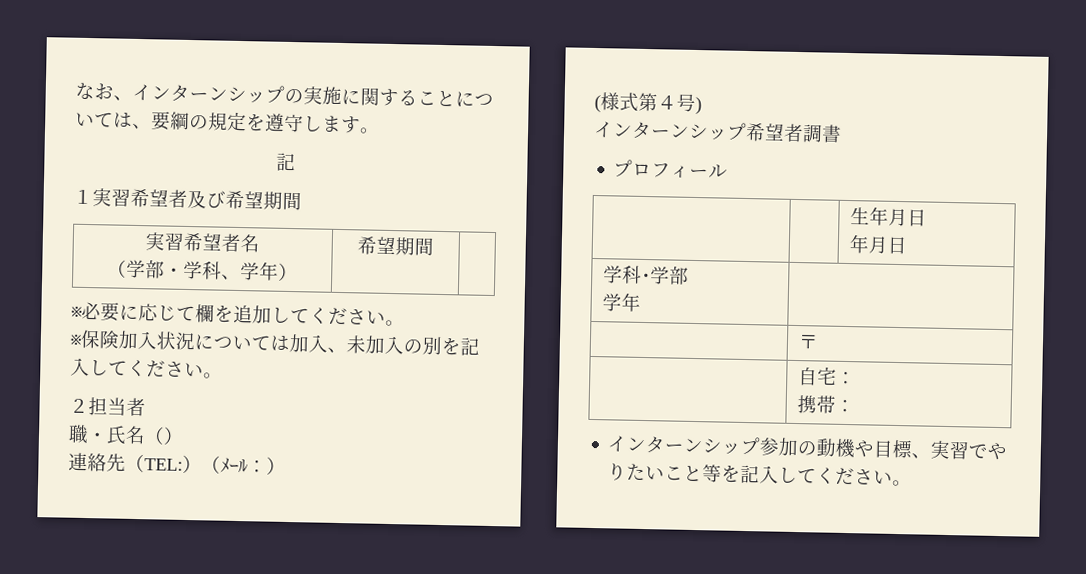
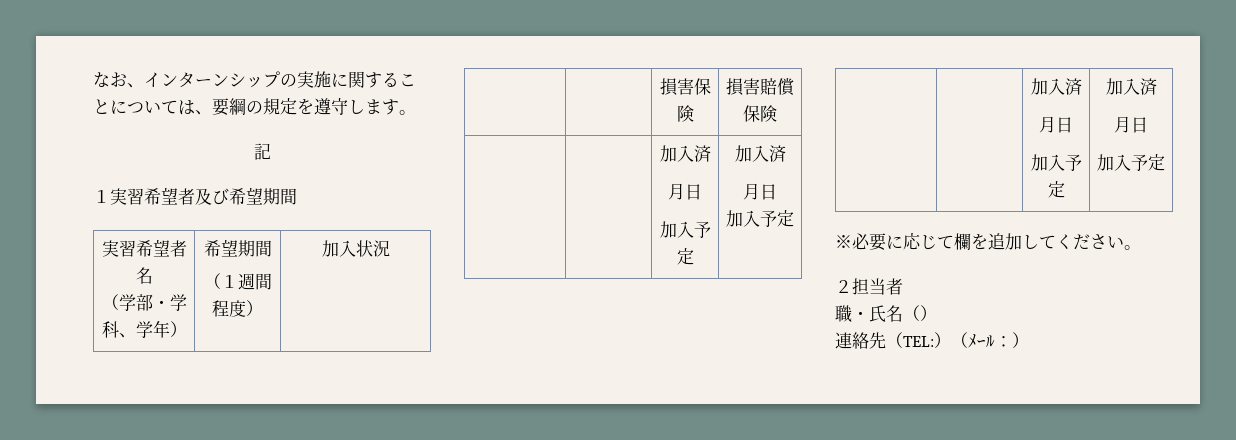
  実習希望者名
- （学部・学科、学年） | 希望期間 |
+ （学部・学科、学年） | 希望期間
+ （１週間程度） | 加入状況
+ | | 損害保険 | 損害賠償保険
+ | | 加入済
+ 月日
+ 加入予定 | 加入済
+ 月日
+ 加入予定
+ | | 加入済
+ 月日
+ 加入予定 | 加入済
+ 月日
+ 加入予定
- ※保険加入状況については加入、未加入の別を記入してください。
- (様式第４号)
- インターンシップ希望者調書
- プロフィール
- | | 生年月日
- 年月日
- 学科･学部
- 学年 |
- | 〒
- | 自宅：
- 携帯：
- インターンシップ参加の動機や目標、実習でやりたいこと等を記入してください。

